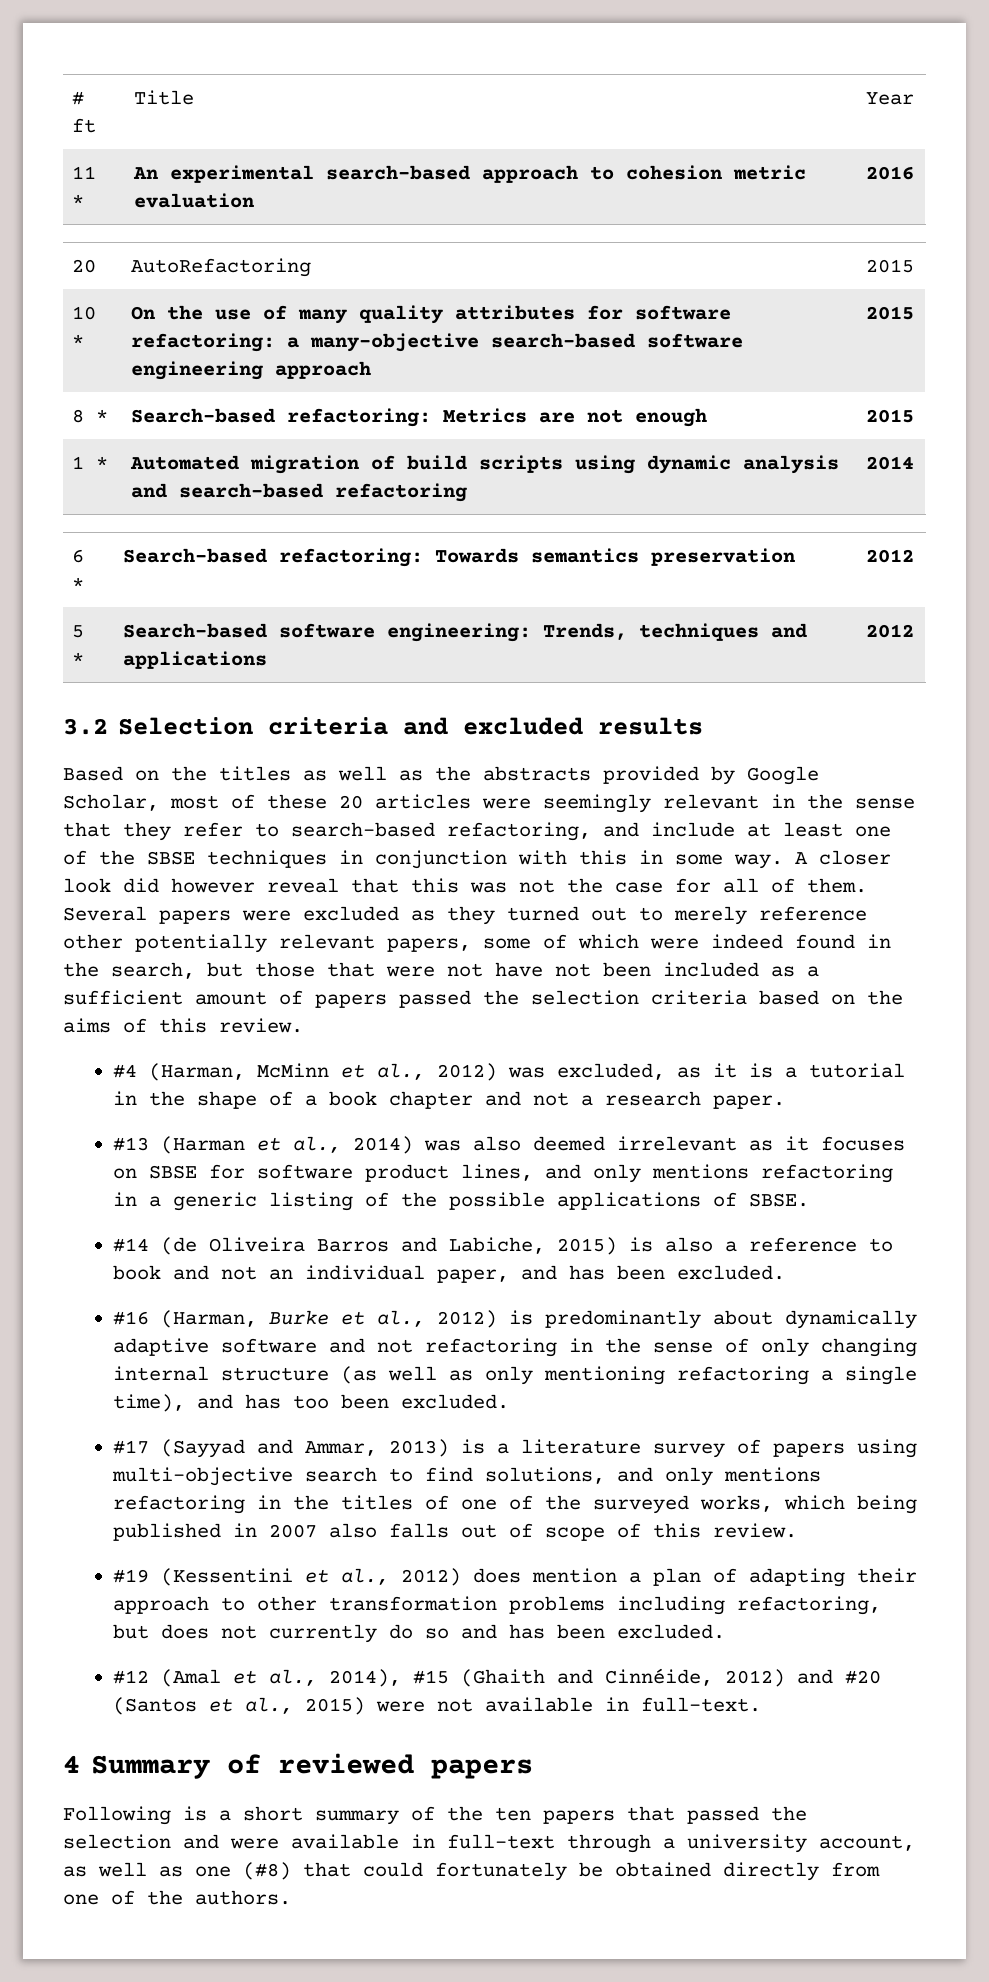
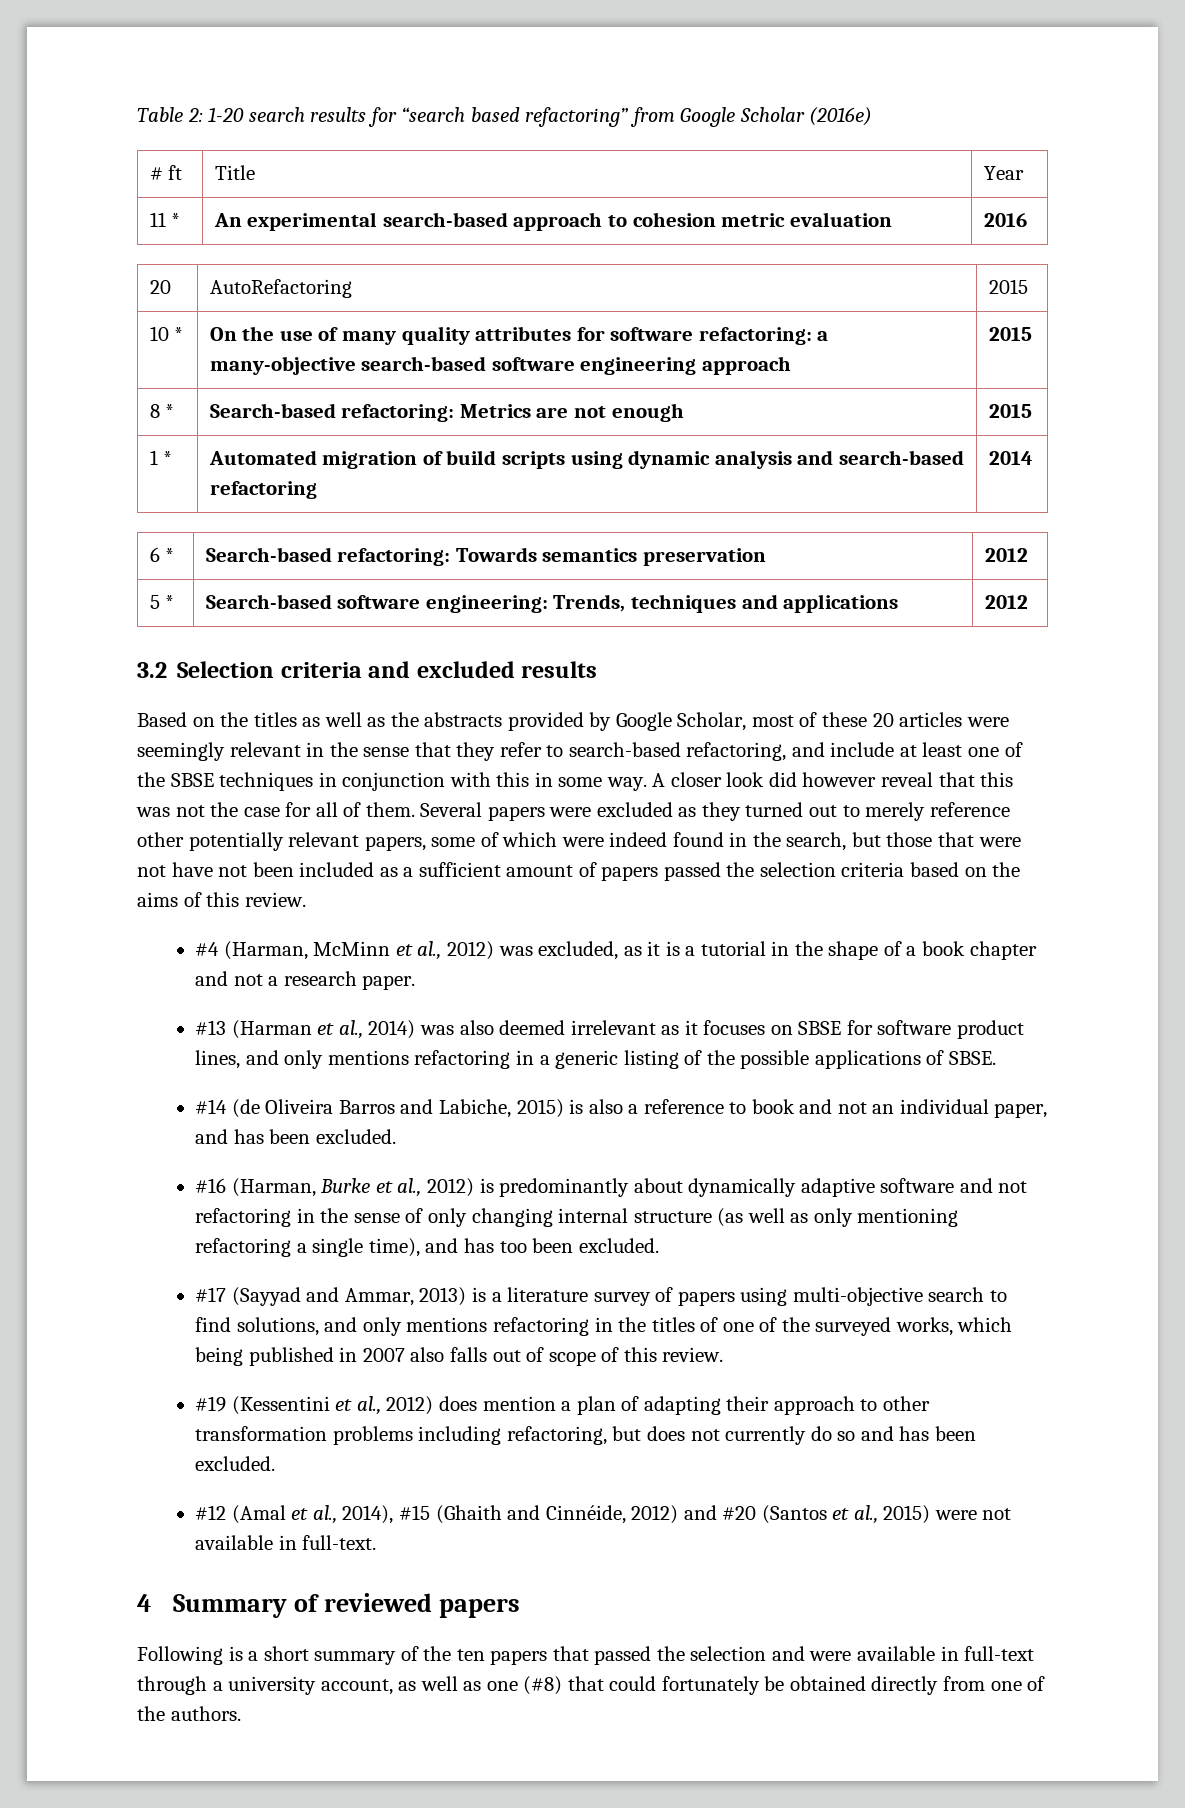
+ Table 2: 1-20 search results for “search based refactoring” from Google Scholar (2016e)

